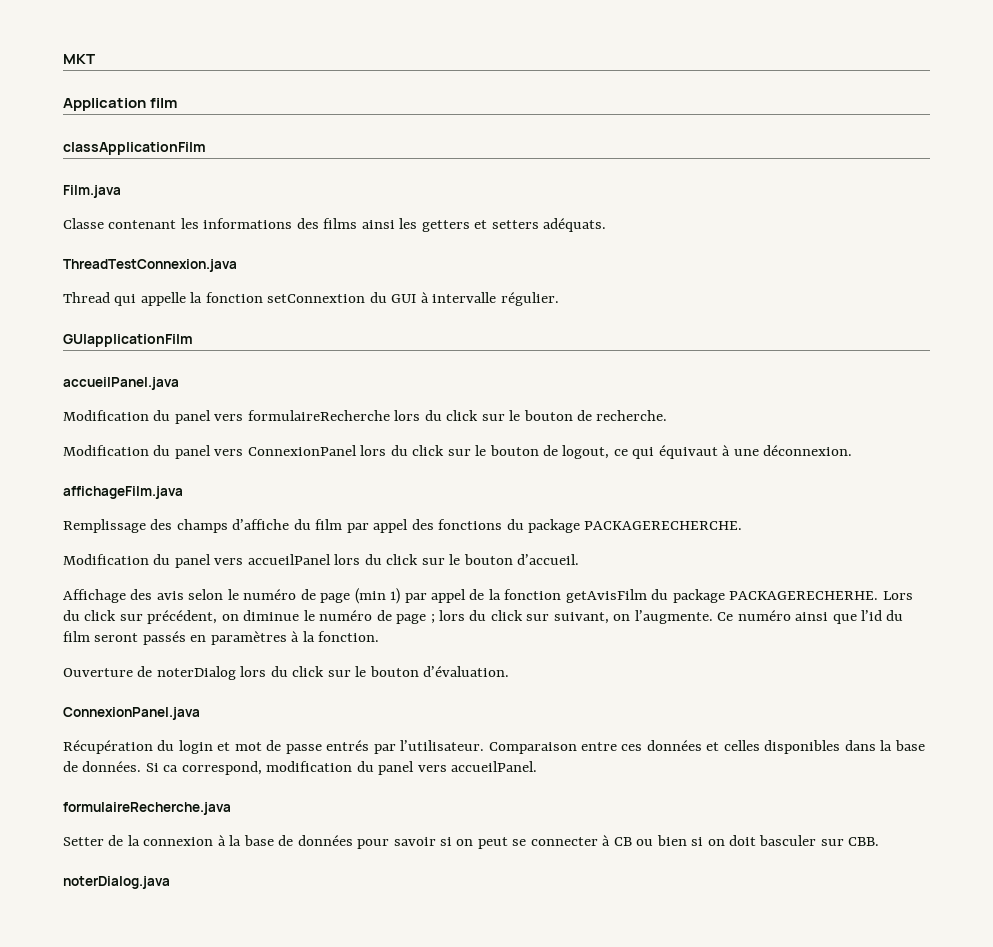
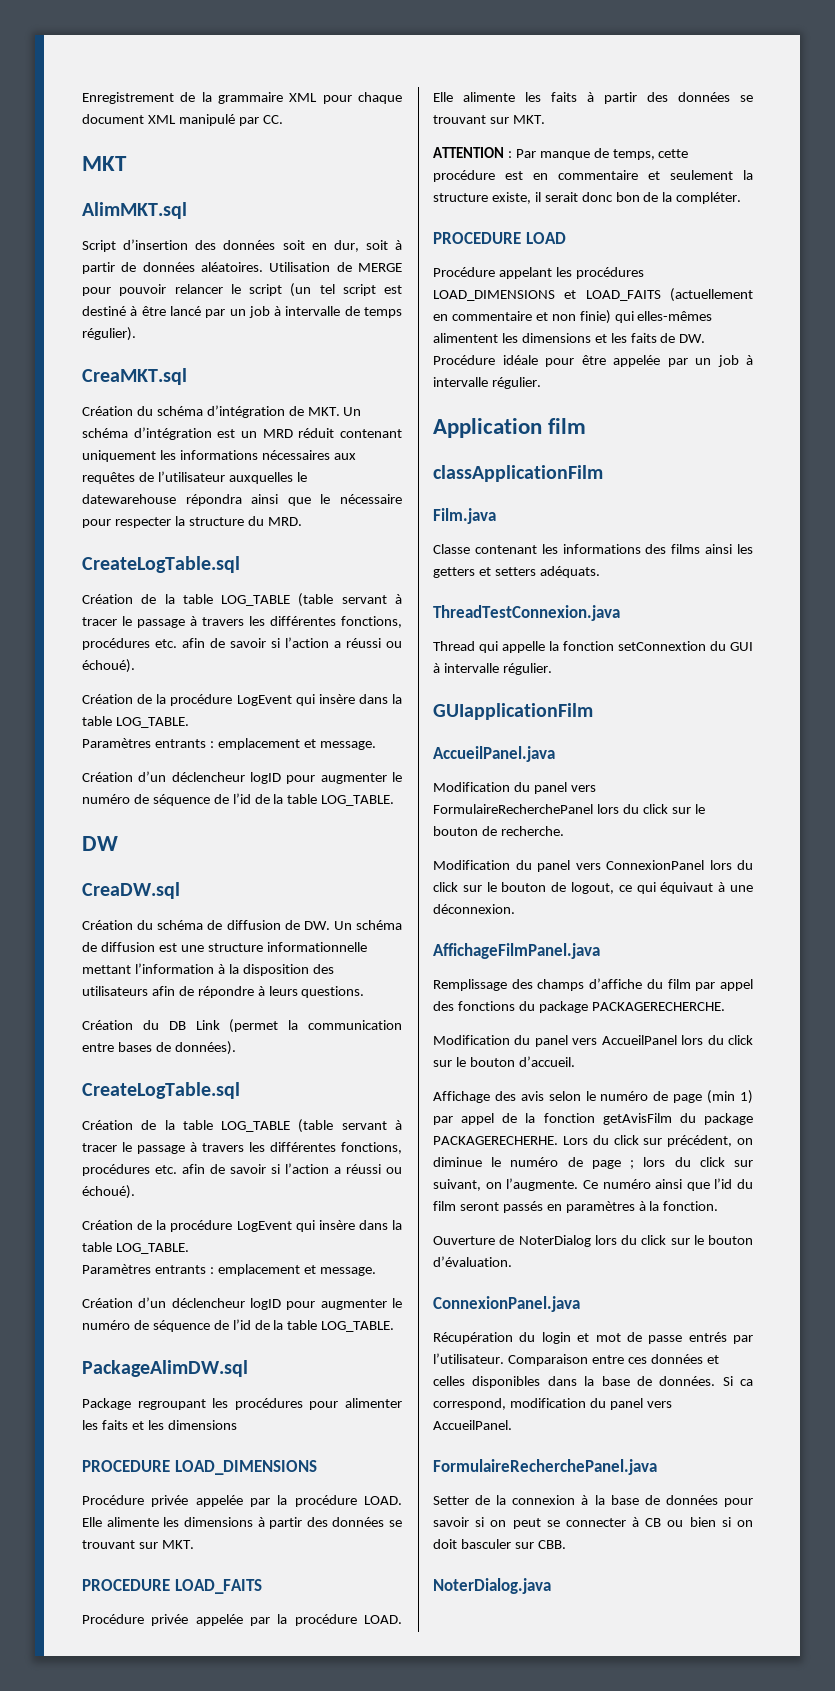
+ Enregistrement de la grammaire XML pour chaque document XML manipulé par CC.
  MKT
+ AlimMKT.sql
+ Script d’insertion des données soit en dur, soit à partir de données aléatoires. Utilisation de MERGE pour pouvoir relancer le script (un tel script est destiné à être lancé par un job à intervalle de temps régulier).
+ CreaMKT.sql
+ Création du schéma d’intégration de MKT. Un schéma d’intégration est un MRD réduit contenant uniquement les informations nécessaires aux requêtes de l’utilisateur auxquelles le datewarehouse répondra ainsi que le nécessaire pour respecter la structure du MRD.
+ CreateLogTable.sql
+ Création de la table LOG_TABLE (table servant à tracer le passage à travers les différentes fonctions, procédures etc. afin de savoir si l’action a réussi ou échoué).
+ Création de la procédure LogEvent qui insère dans la table LOG_TABLE.
+ Paramètres entrants : emplacement et message.
+ Création d’un déclencheur logID pour augmenter le numéro de séquence de l’id de la table LOG_TABLE.
+ DW
+ CreaDW.sql
+ Création du schéma de diffusion de DW. Un schéma de diffusion est une structure informationnelle mettant l’information à la disposition des utilisateurs afin de répondre à leurs questions.
+ Création du DB Link (permet la communication entre bases de données).
+ CreateLogTable.sql
+ Création de la table LOG_TABLE (table servant à tracer le passage à travers les différentes fonctions, procédures etc. afin de savoir si l’action a réussi ou échoué).
+ Création de la procédure LogEvent qui insère dans la table LOG_TABLE.
+ Paramètres entrants : emplacement et message.
+ Création d’un déclencheur logID pour augmenter le numéro de séquence de l’id de la table LOG_TABLE.
+ PackageAlimDW.sql
+ Package regroupant les procédures pour alimenter les faits et les dimensions
+ PROCEDURE LOAD_DIMENSIONS
+ Procédure privée appelée par la procédure LOAD. Elle alimente les dimensions à partir des données se trouvant sur MKT.
+ PROCEDURE LOAD_FAITS
+ Procédure privée appelée par la procédure LOAD. Elle alimente les faits à partir des données se trouvant sur MKT.
+ ATTENTION : Par manque de temps, cette procédure est en commentaire et seulement la structure existe, il serait donc bon de la compléter.
+ PROCEDURE LOAD
+ Procédure appelant les procédures LOAD_DIMENSIONS et LOAD_FAITS (actuellement en commentaire et non finie) qui elles-mêmes alimentent les dimensions et les faits de DW. Procédure idéale pour être appelée par un job à intervalle régulier.
- accueilPanel.java
- Modification du panel vers formulaireRecherche lors du click sur le bouton de recherche.
+ AccueilPanel.java
+ Modification du panel vers FormulaireRecherchePanel lors du click sur le bouton de recherche.
- affichageFilm.java
+ AffichageFilmPanel.java
- Modification du panel vers accueilPanel lors du click sur le bouton d’accueil.
+ Modification du panel vers AccueilPanel lors du click sur le bouton d’accueil.
- Ouverture de noterDialog lors du click sur le bouton d’évaluation.
+ Ouverture de NoterDialog lors du click sur le bouton d’évaluation.
- Si ca correspond, modification du panel vers accueilPanel.
- formulaireRecherche.java
+ Si ca correspond, modification du panel vers AccueilPanel.
+ FormulaireRecherchePanel.java
- noterDialog.java
+ NoterDialog.java

